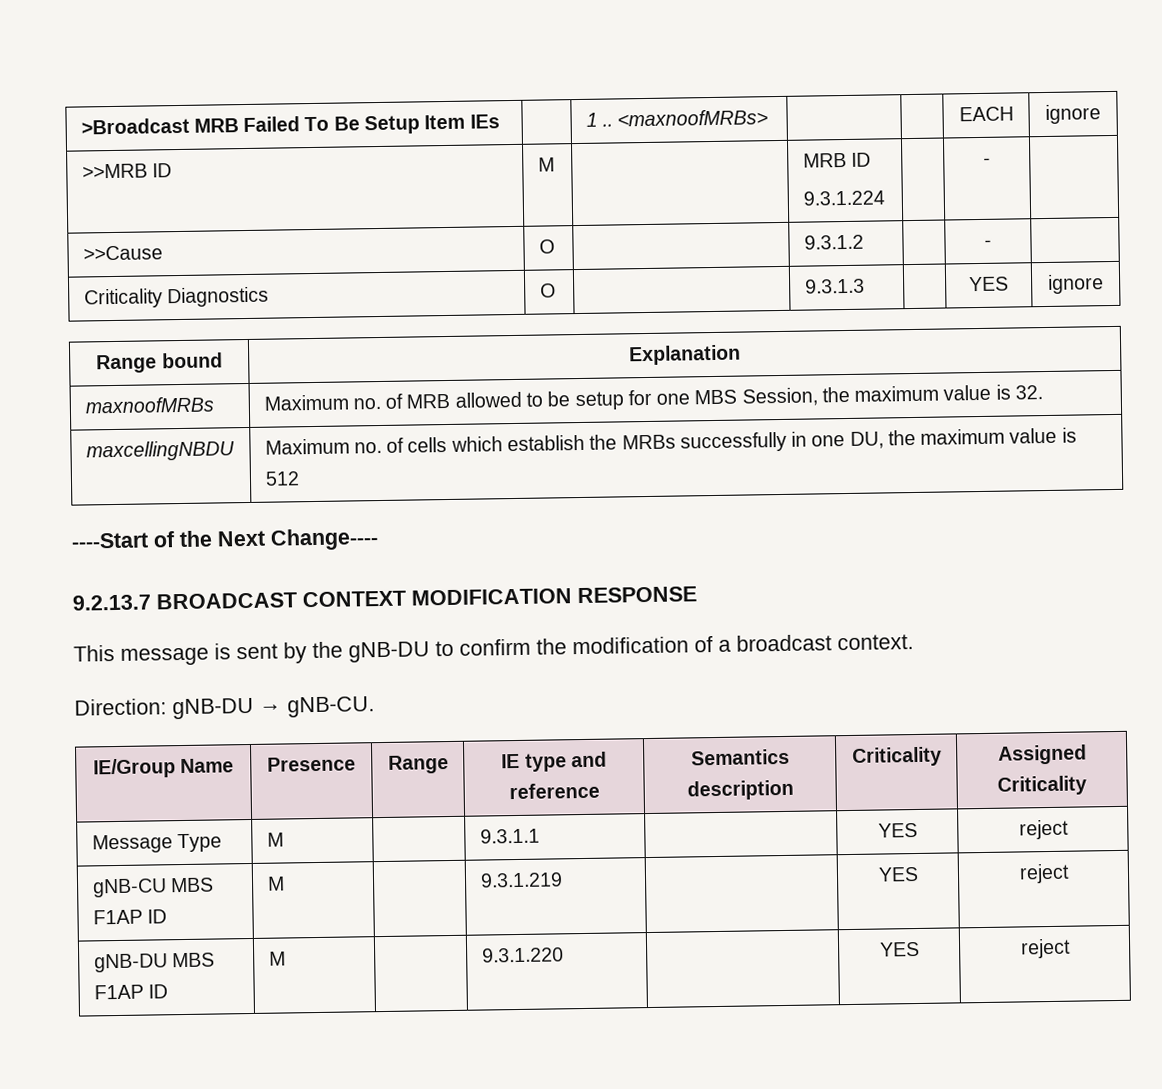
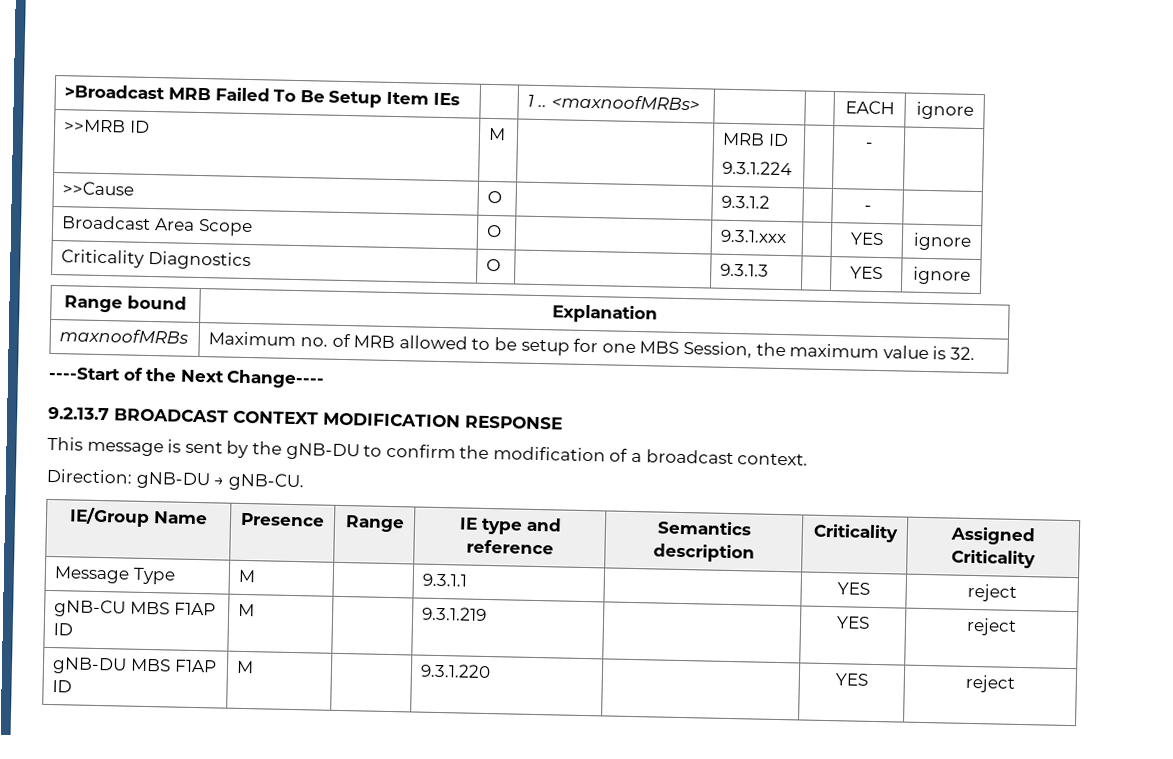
+ Broadcast Area Scope | O | | 9.3.1.xxx | | YES | ignore
- maxcellingNBDU | Maximum no. of cells which establish the MRBs successfully in one DU, the maximum value is 512

